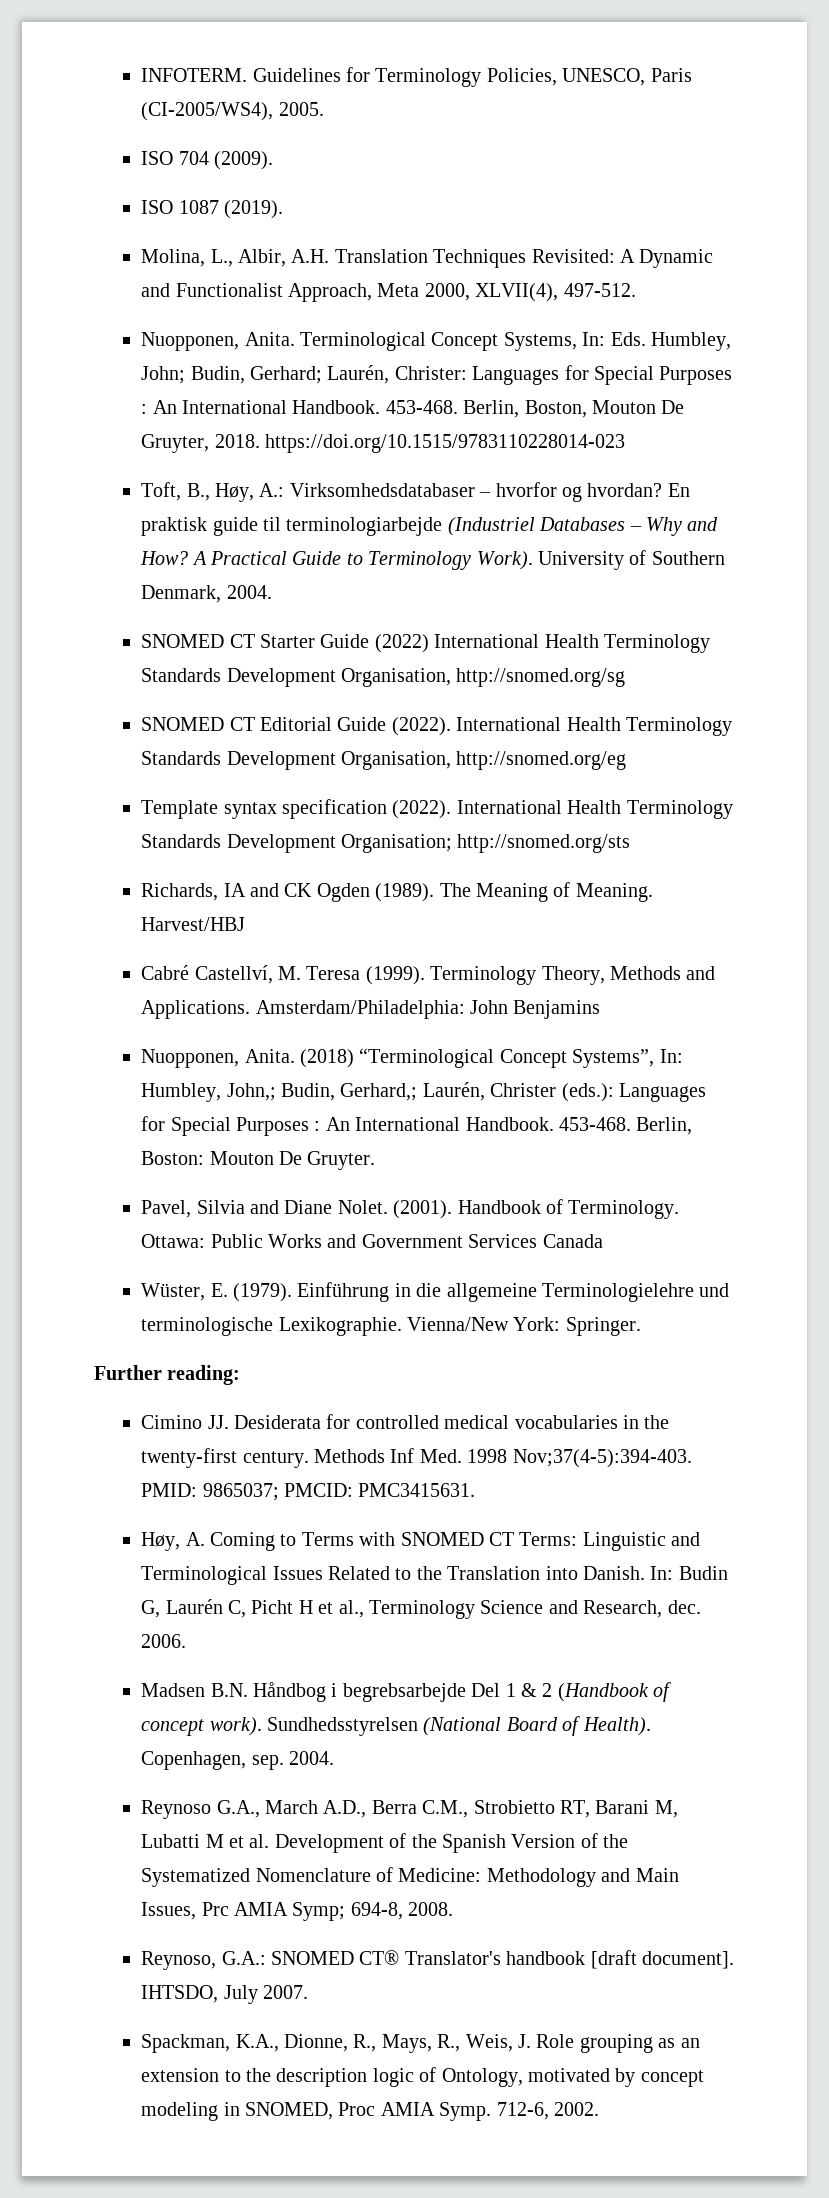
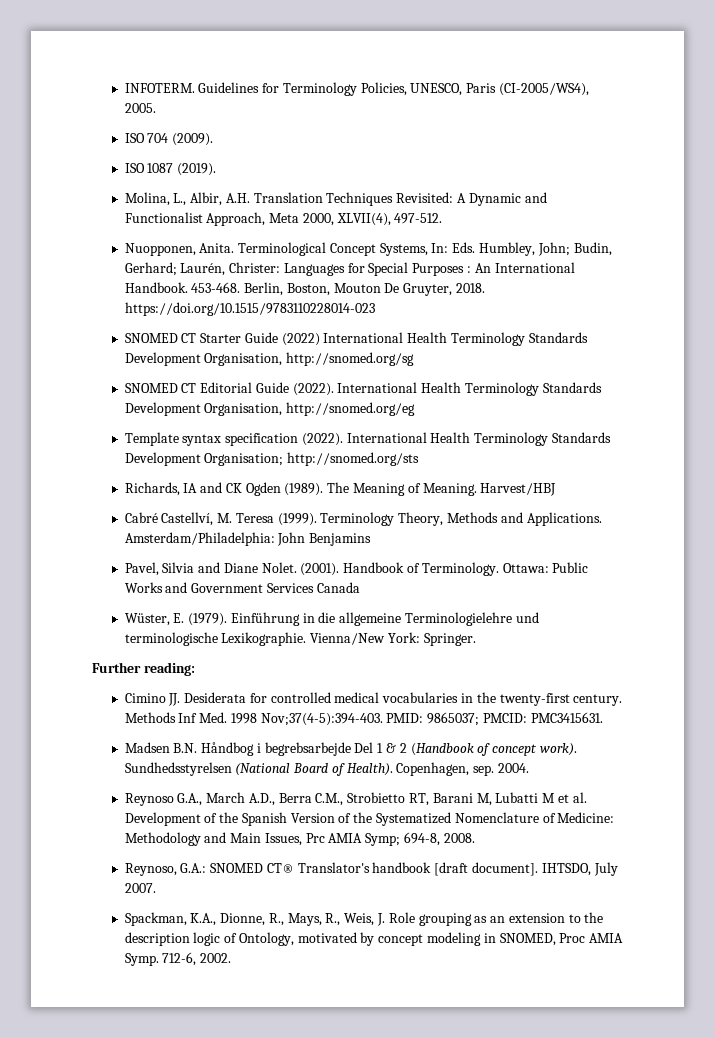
- Toft, B., Høy, A.: Virksomhedsdatabaser – hvorfor og hvordan? En praktisk guide til terminologiarbejde (Industriel Databases – Why and How? A Practical Guide to Terminology Work). University of Southern Denmark, 2004.
- Nuopponen, Anita. (2018) “Terminological Concept Systems”, In: Humbley, John,; Budin, Gerhard,; Laurén, Christer (eds.): Languages for Special Purposes : An International Handbook. 453-468. Berlin, Boston: Mouton De Gruyter.
- Høy, A. Coming to Terms with SNOMED CT Terms: Linguistic and Terminological Issues Related to the Translation into Danish. In: Budin G, Laurén C, Picht H et al., Terminology Science and Research, dec. 2006.

